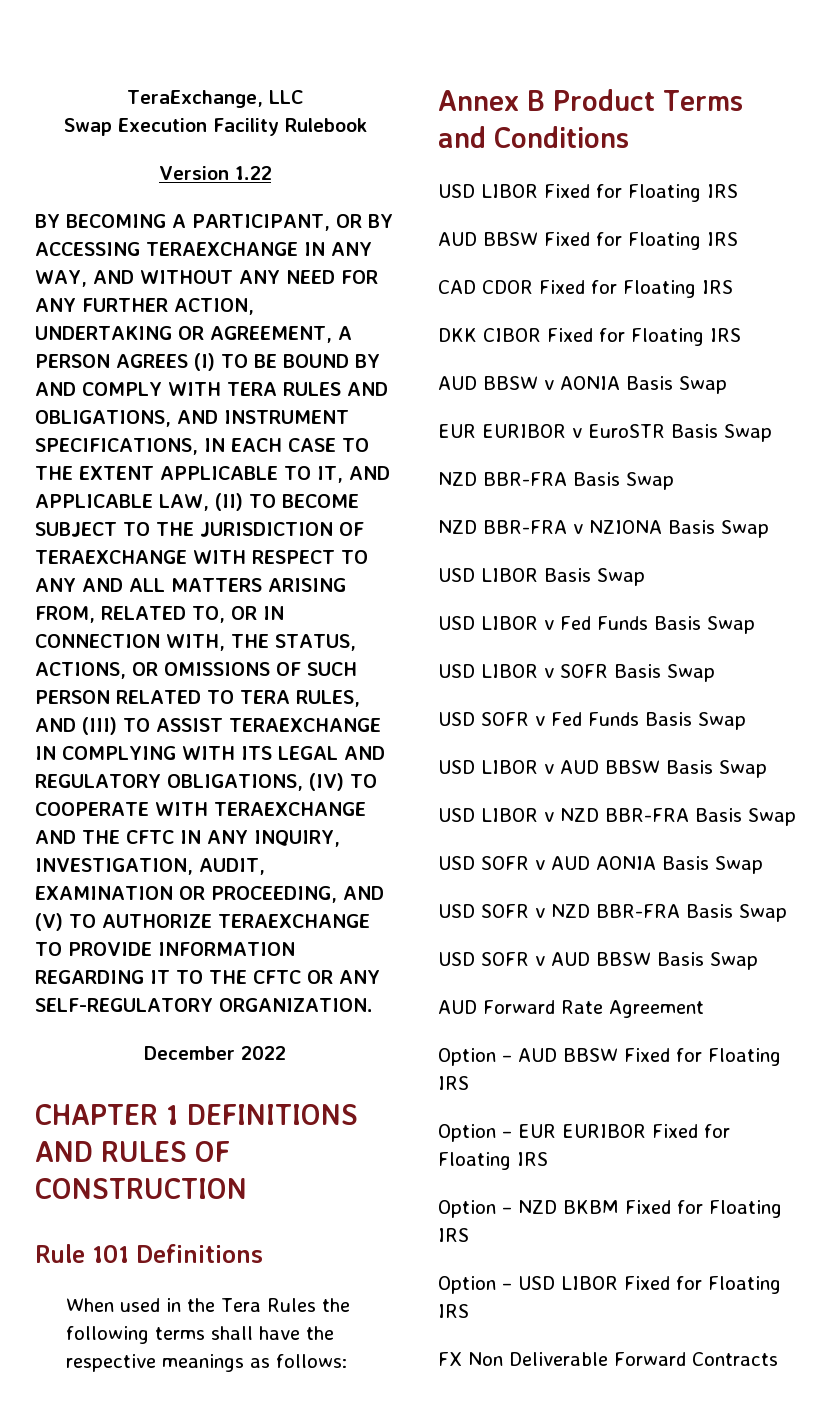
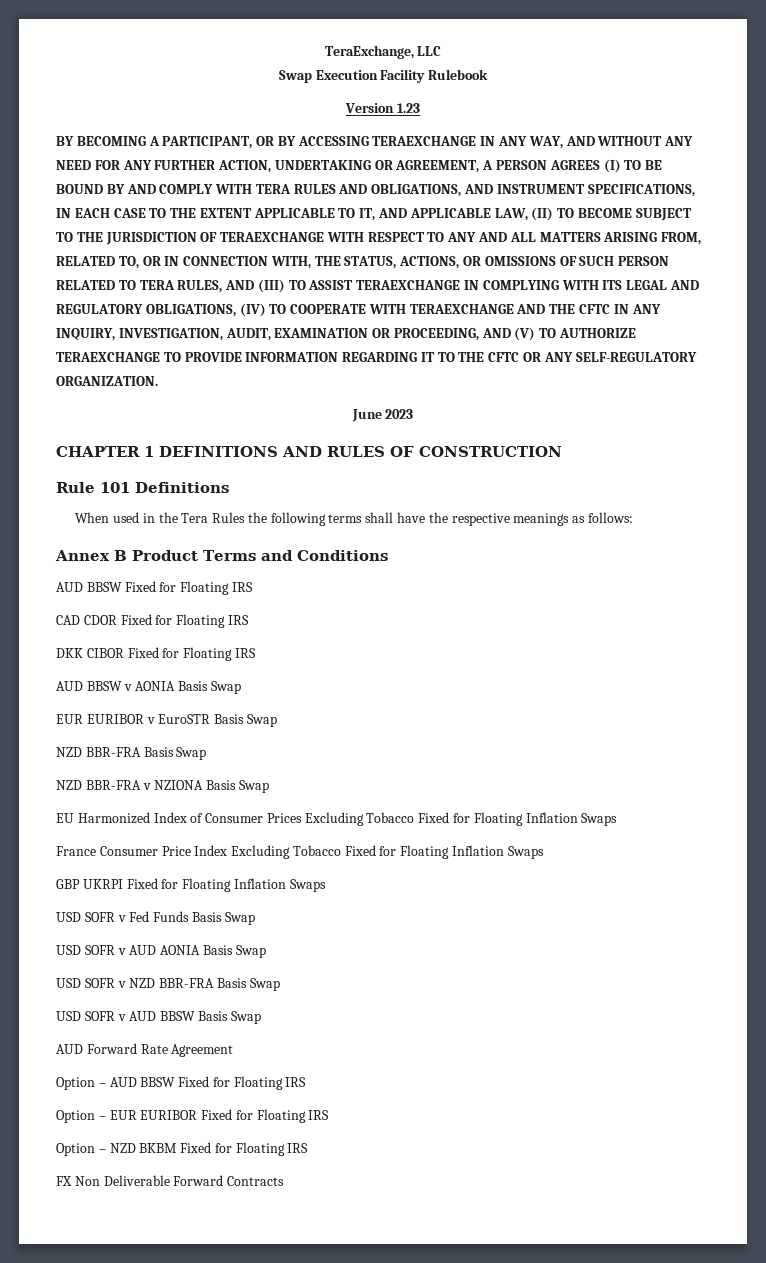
- Version 1.22
+ Version 1.23
- December 2022
+ June 2023
  Annex B Product Terms and Conditions
- USD LIBOR Fixed for Floating IRS
- USD LIBOR Basis Swap
- USD LIBOR v Fed Funds Basis Swap
- USD LIBOR v SOFR Basis Swap
+ EU Harmonized Index of Consumer Prices Excluding Tobacco Fixed for Floating Inflation Swaps
+ France Consumer Price Index Excluding Tobacco Fixed for Floating Inflation Swaps
+ GBP UKRPI Fixed for Floating Inflation Swaps
- USD LIBOR v AUD BBSW Basis Swap
- USD LIBOR v NZD BBR-FRA Basis Swap
- Option – USD LIBOR Fixed for Floating IRS

